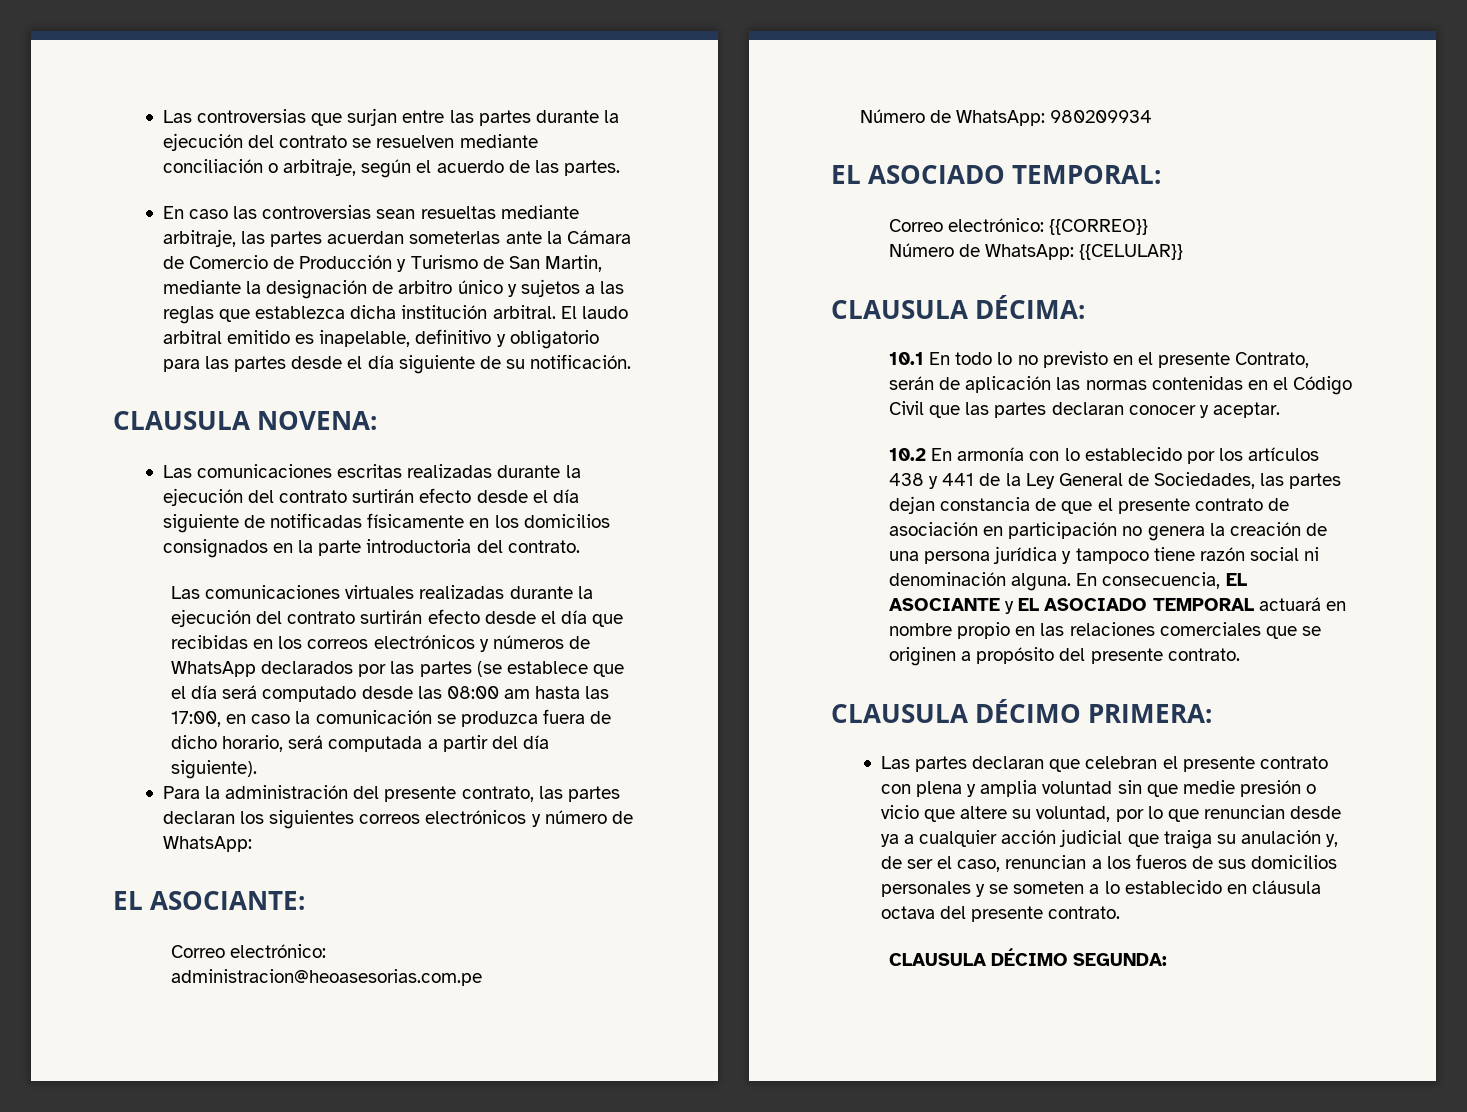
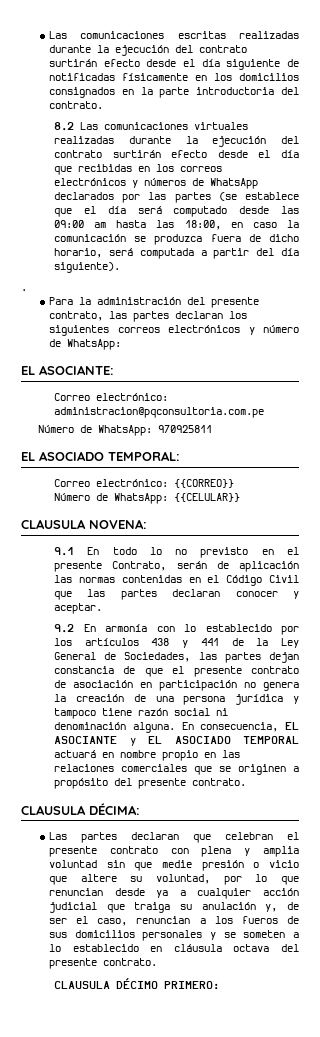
- Las controversias que surjan entre las partes durante la ejecución del contrato se resuelven mediante conciliación o arbitraje, según el acuerdo de las partes.
- En caso las controversias sean resueltas mediante arbitraje, las partes acuerdan someterlas ante la Cámara de Comercio de Producción y Turismo de San Martin, mediante la designación de arbitro único y sujetos a las reglas que establezca dicha institución arbitral. El laudo arbitral emitido es inapelable, definitivo y obligatorio para las partes desde el día siguiente de su notificación.
- CLAUSULA NOVENA:
- Las comunicaciones virtuales realizadas durante la ejecución del contrato surtirán efecto desde el día que recibidas en los correos electrónicos y números de WhatsApp declarados por las partes (se establece que el día será computado desde las 08:00 am hasta las 17:00, en caso la comunicación se produzca fuera de dicho horario, será computada a partir del día siguiente).
+ 8.2 Las comunicaciones virtuales realizadas durante la ejecución del contrato surtirán efecto desde el día que recibidas en los correos electrónicos y números de WhatsApp declarados por las partes (se establece que el día será computado desde las 09:00 am hasta las 18:00, en caso la comunicación se produzca fuera de dicho horario, será computada a partir del día siguiente).
+ .
- Correo electrónico: administracion@heoasesorias.com.pe
- Número de WhatsApp: 980209934
+ Correo electrónico: administracion@pqconsultoria.com.pe
+ Número de WhatsApp: 970925811
- CLAUSULA DÉCIMA:
- 10.1 En todo lo no previsto en el presente Contrato, serán de aplicación las normas contenidas en el Código Civil que las partes declaran conocer y aceptar.
+ CLAUSULA NOVENA:
+ 9.1 En todo lo no previsto en el presente Contrato, serán de aplicación las normas contenidas en el Código Civil que las partes declaran conocer y aceptar.
- 10.2 En armonía con lo establecido por los artículos 438 y 441 de la Ley General de Sociedades, las partes dejan constancia de que el presente contrato de asociación en participación no genera la creación de una persona jurídica y tampoco tiene razón social ni denominación alguna.
+ 9.2 En armonía con lo establecido por los artículos 438 y 441 de la Ley General de Sociedades, las partes dejan constancia de que el presente contrato de asociación en participación no genera la creación de una persona jurídica y tampoco tiene razón social ni denominación alguna.
- CLAUSULA DÉCIMO PRIMERA:
+ CLAUSULA DÉCIMA:
- CLAUSULA DÉCIMO SEGUNDA:
+ CLAUSULA DÉCIMO PRIMERO:

